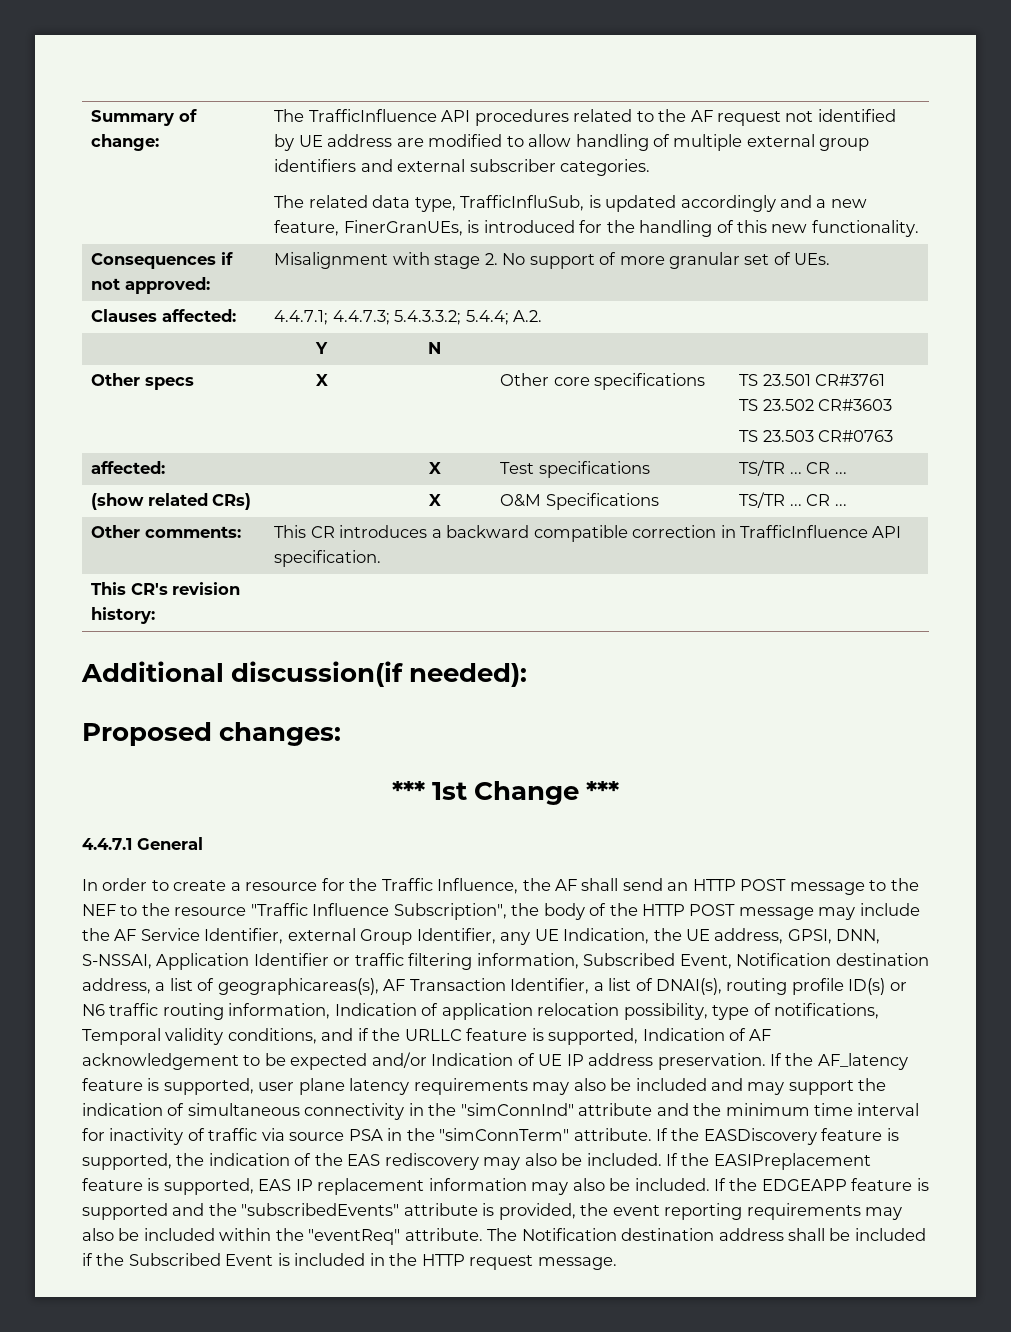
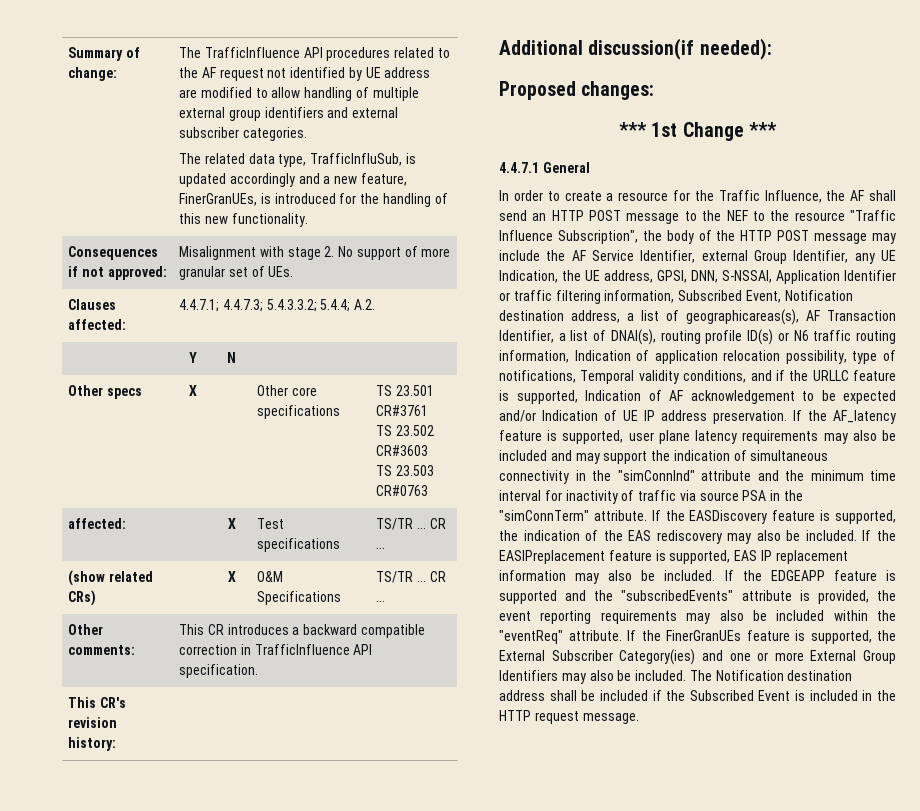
+ If the FinerGranUEs feature is supported, the External Subscriber Category(ies) and one or more External Group Identifiers may also be included.

